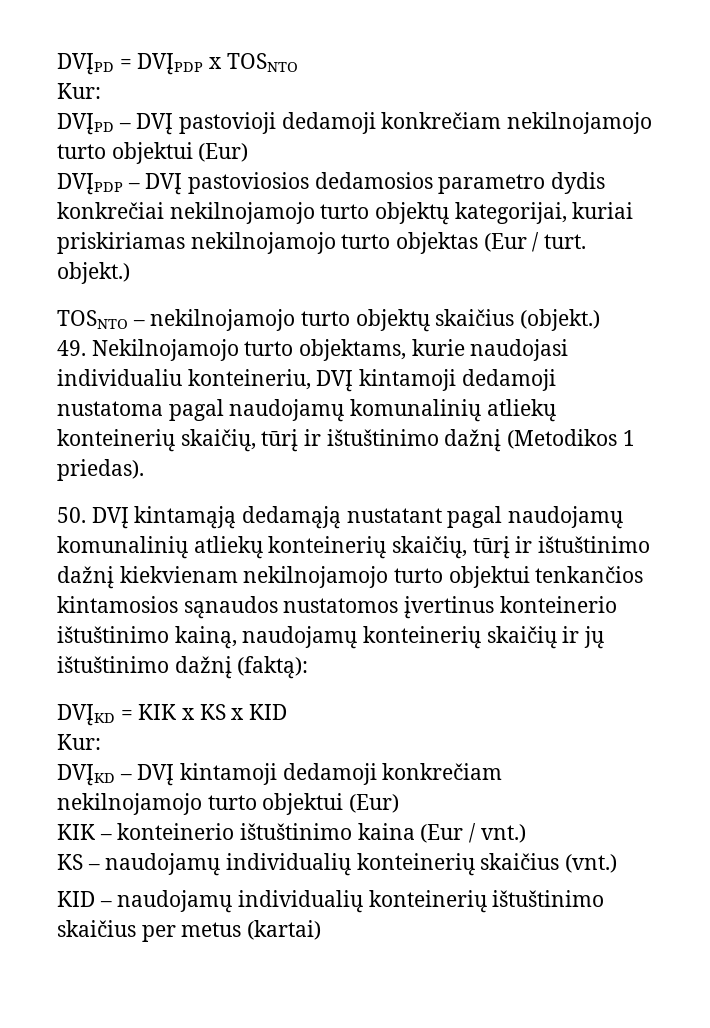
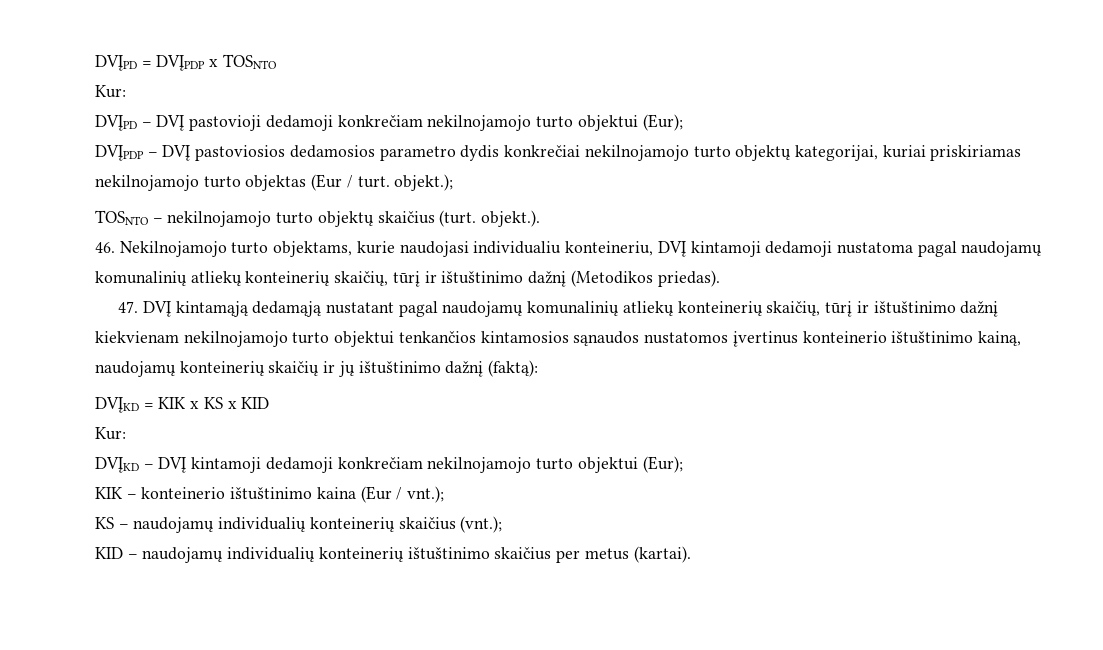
- DVĮPD – DVĮ pastovioji dedamoji konkrečiam nekilnojamojo turto objektui (Eur)
+ DVĮPD – DVĮ pastovioji dedamoji konkrečiam nekilnojamojo turto objektui (Eur);
- DVĮPDP – DVĮ pastoviosios dedamosios parametro dydis konkrečiai nekilnojamojo turto objektų kategorijai, kuriai priskiriamas nekilnojamojo turto objektas (Eur / turt. objekt.)
+ DVĮPDP – DVĮ pastoviosios dedamosios parametro dydis konkrečiai nekilnojamojo turto objektų kategorijai, kuriai priskiriamas nekilnojamojo turto objektas (Eur / turt. objekt.);
- TOSNTO – nekilnojamojo turto objektų skaičius (objekt.)
- 49. Nekilnojamojo turto objektams, kurie naudojasi individualiu konteineriu, DVĮ kintamoji dedamoji nustatoma pagal naudojamų komunalinių atliekų konteinerių skaičių, tūrį ir ištuštinimo dažnį (Metodikos 1 priedas).
+ TOSNTO – nekilnojamojo turto objektų skaičius (turt. objekt.).
+ 46. Nekilnojamojo turto objektams, kurie naudojasi individualiu konteineriu, DVĮ kintamoji dedamoji nustatoma pagal naudojamų komunalinių atliekų konteinerių skaičių, tūrį ir ištuštinimo dažnį (Metodikos priedas).
- 50. DVĮ kintamąją dedamąją nustatant pagal naudojamų komunalinių atliekų konteinerių skaičių, tūrį ir ištuštinimo dažnį kiekvienam nekilnojamojo turto objektui tenkančios kintamosios sąnaudos nustatomos įvertinus konteinerio ištuštinimo kainą, naudojamų konteinerių skaičių ir jų ištuštinimo dažnį (faktą):
+ 47. DVĮ kintamąją dedamąją nustatant pagal naudojamų komunalinių atliekų konteinerių skaičių, tūrį ir ištuštinimo dažnį kiekvienam nekilnojamojo turto objektui tenkančios kintamosios sąnaudos nustatomos įvertinus konteinerio ištuštinimo kainą, naudojamų konteinerių skaičių ir jų ištuštinimo dažnį (faktą):
- DVĮKD – DVĮ kintamoji dedamoji konkrečiam nekilnojamojo turto objektui (Eur)
+ DVĮKD – DVĮ kintamoji dedamoji konkrečiam nekilnojamojo turto objektui (Eur);
- KIK – konteinerio ištuštinimo kaina (Eur / vnt.)
+ KIK – konteinerio ištuštinimo kaina (Eur / vnt.);
- KS – naudojamų individualių konteinerių skaičius (vnt.)
+ KS – naudojamų individualių konteinerių skaičius (vnt.);
- KID – naudojamų individualių konteinerių ištuštinimo skaičius per metus (kartai)
+ KID – naudojamų individualių konteinerių ištuštinimo skaičius per metus (kartai).

